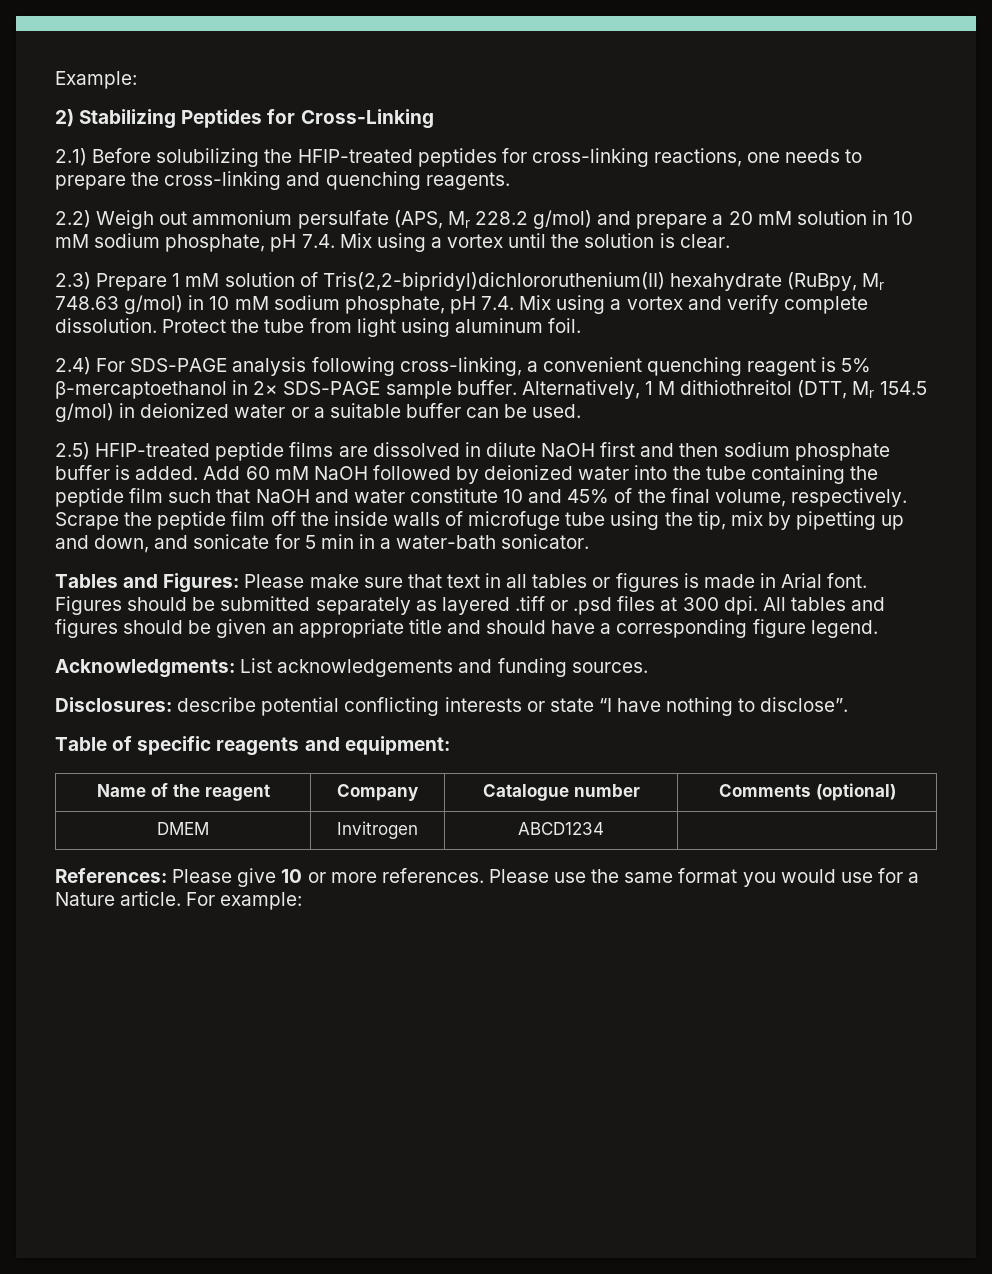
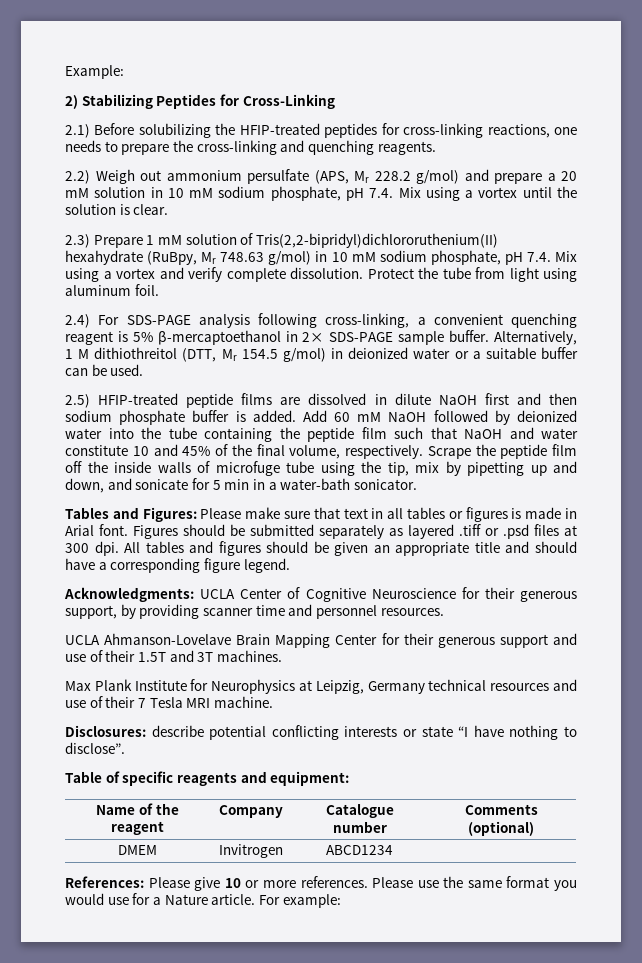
- Acknowledgments: List acknowledgements and funding sources.
+ Acknowledgments: UCLA Center of Cognitive Neuroscience for their generous support, by providing scanner time and personnel resources.
+ UCLA Ahmanson-Lovelave Brain Mapping Center for their generous support and use of their 1.5T and 3T machines.
+ Max Plank Institute for Neurophysics at Leipzig, Germany technical resources and use of their 7 Tesla MRI machine.

